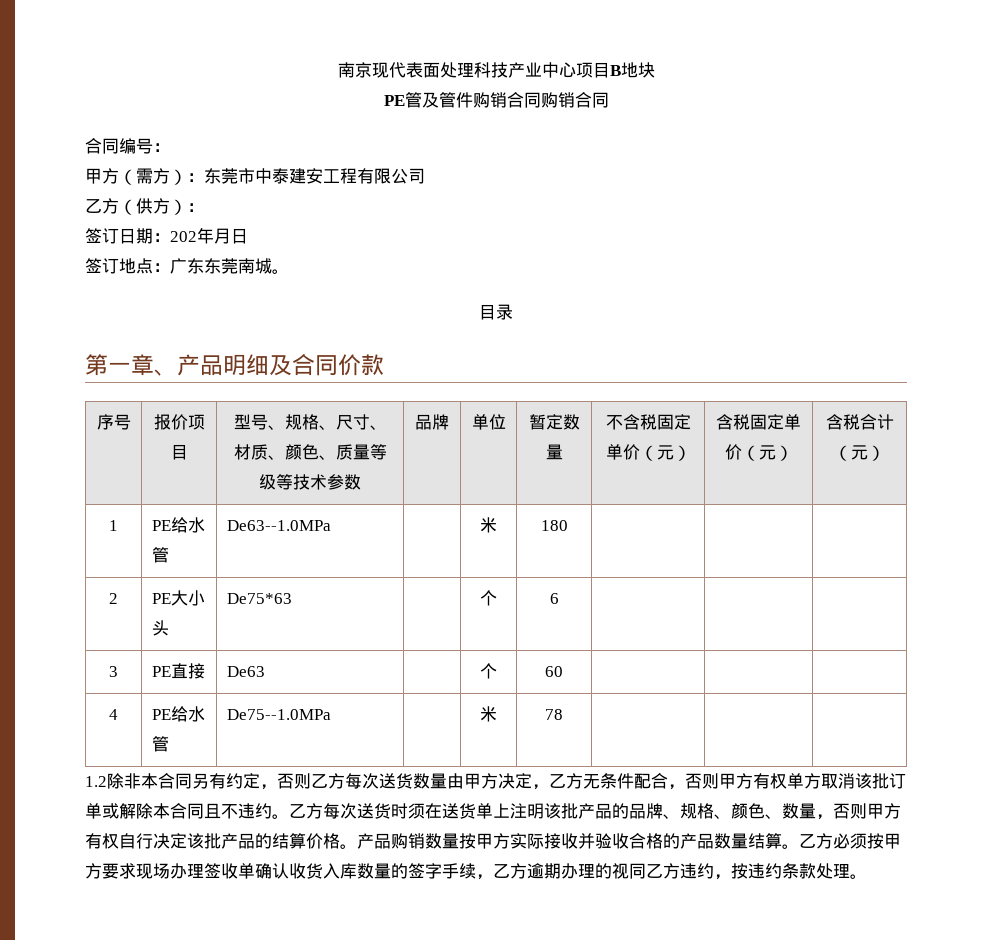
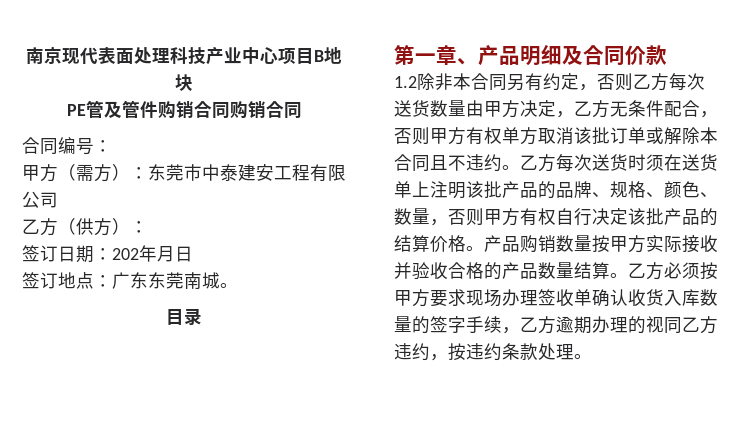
- 序号 | 报价项目 | 型号、规格、尺寸、材质、颜色、质量等级等技术参数 | 品牌 | 单位 | 暂定数量 | 不含税固定单价（元） | 含税固定单价（元） | 含税合计（元）
- 1 | PE给水管 | De63--1.0MPa | | 米 | 180 | | |
- 2 | PE大小头 | De75*63 | | 个 | 6 | | |
- 3 | PE直接 | De63 | | 个 | 60 | | |
- 4 | PE给水管 | De75--1.0MPa | | 米 | 78 | | |

